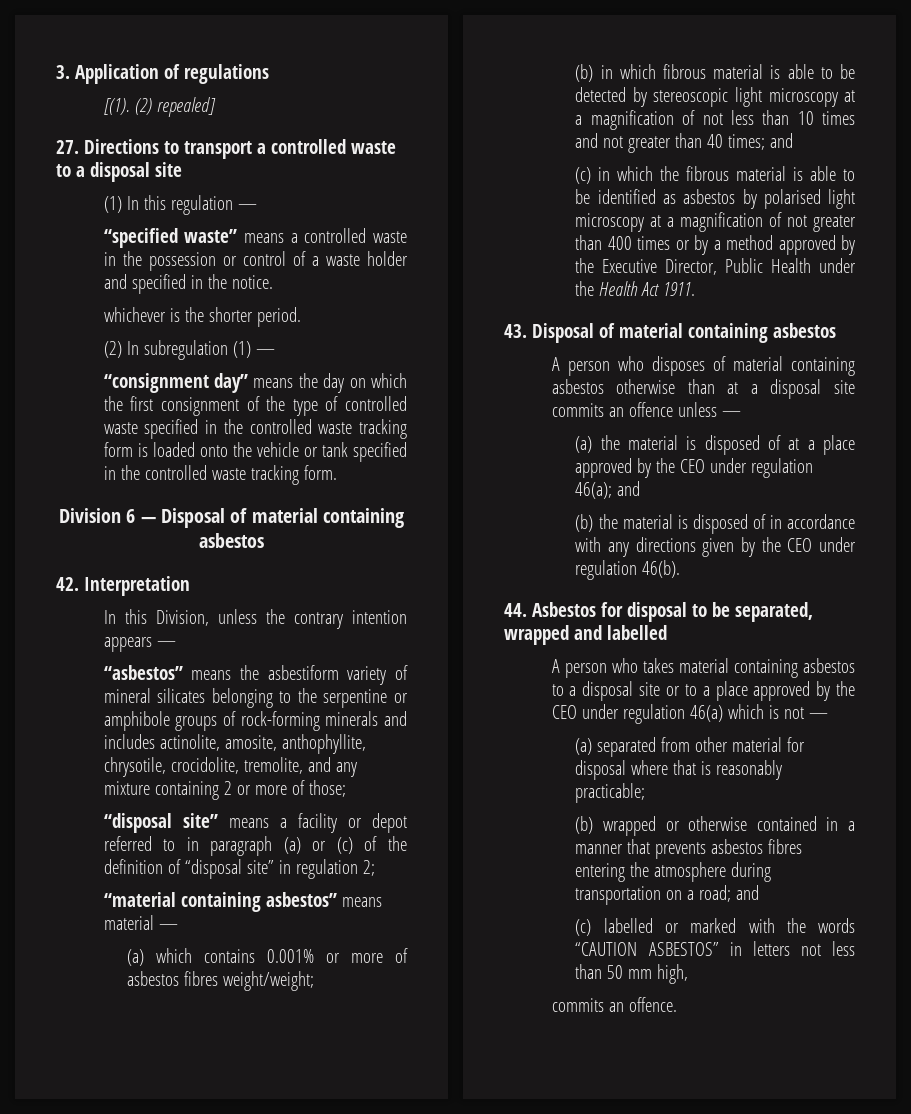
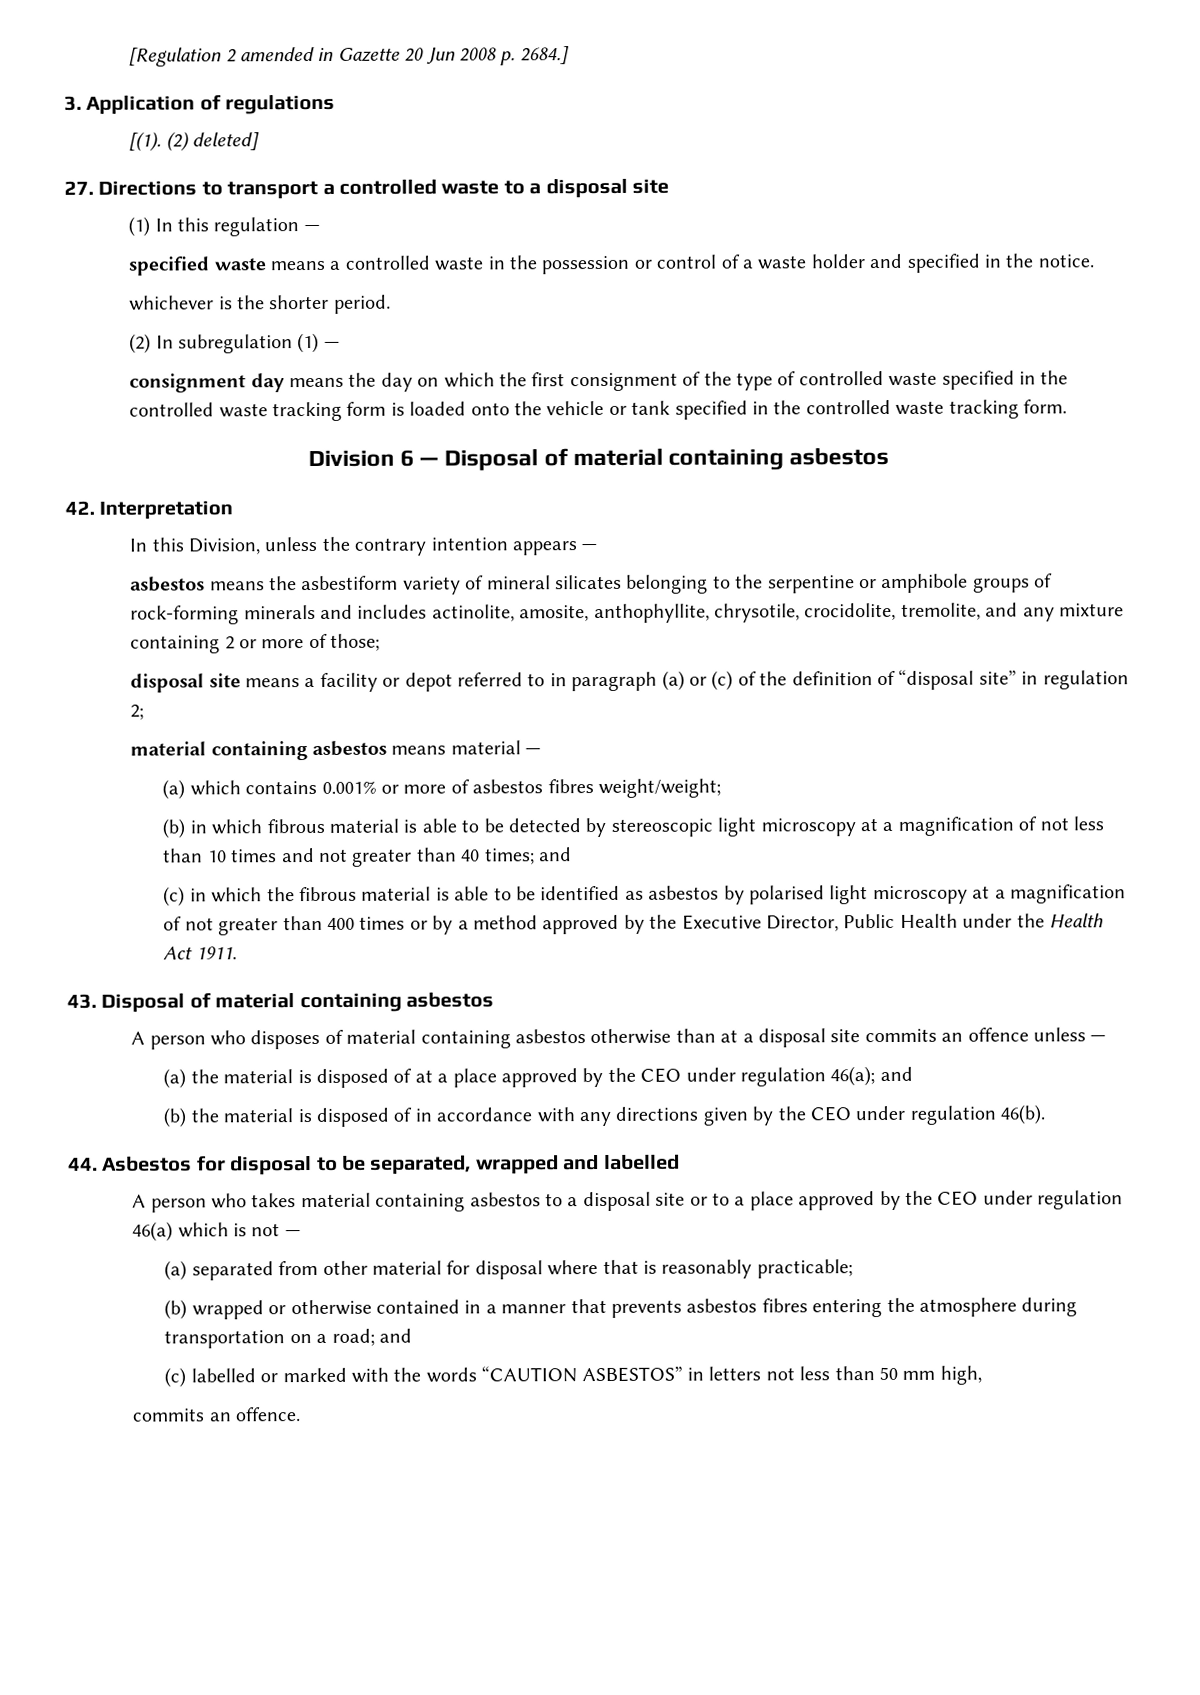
+ [Regulation 2 amended in Gazette 20 Jun 2008 p. 2684.]
- (2) repealed]
+ (2) deleted]
- “specified waste” means a controlled waste in the possession or control of a waste holder and specified in the notice.
+ specified waste means a controlled waste in the possession or control of a waste holder and specified in the notice.
- “consignment day” means the day on which the first consignment of the type of controlled waste specified in the controlled waste tracking form is loaded onto the vehicle or tank specified in the controlled waste tracking form.
+ consignment day means the day on which the first consignment of the type of controlled waste specified in the controlled waste tracking form is loaded onto the vehicle or tank specified in the controlled waste tracking form.
- “asbestos” means the asbestiform variety of mineral silicates belonging to the serpentine or amphibole groups of rock-forming minerals and includes actinolite, amosite, anthophyllite, chrysotile, crocidolite, tremolite, and any mixture containing 2 or more of those;
+ asbestos means the asbestiform variety of mineral silicates belonging to the serpentine or amphibole groups of rock-forming minerals and includes actinolite, amosite, anthophyllite, chrysotile, crocidolite, tremolite, and any mixture containing 2 or more of those;
- “disposal site” means a facility or depot referred to in paragraph (a) or (c) of the definition of “disposal site” in regulation 2;
+ disposal site means a facility or depot referred to in paragraph (a) or (c) of the definition of “disposal site” in regulation 2;
- “material containing asbestos” means material —
+ material containing asbestos means material —

